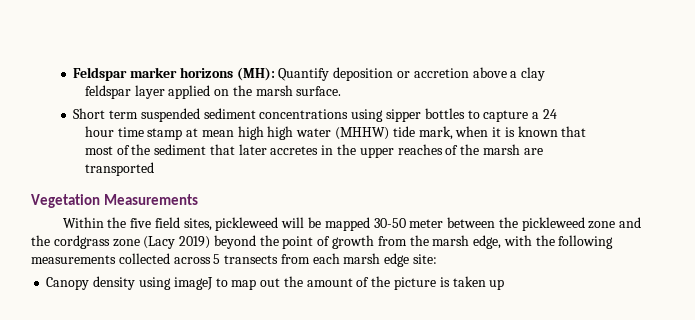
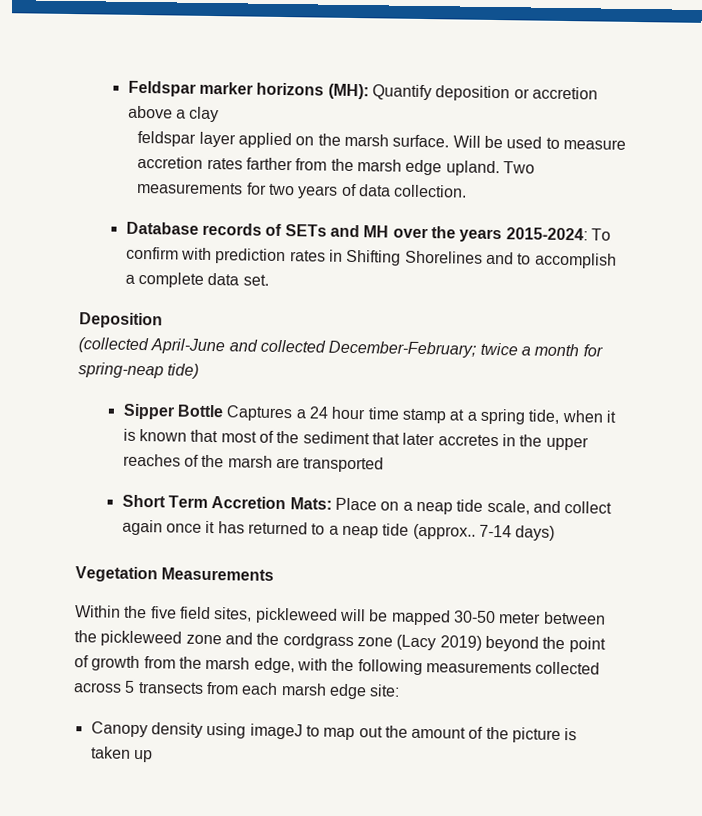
- feldspar layer applied on the marsh surface.
- Short term suspended sediment concentrations using sipper bottles to capture a 24
- hour time stamp at mean high high water (MHHW) tide mark, when it is known that
- most of the sediment that later accretes in the upper reaches of the marsh are
- transported
+ feldspar layer applied on the marsh surface. Will be used to measure accretion rates farther from the marsh edge upland. Two measurements for two years of data collection.
+ Database records of SETs and MH over the years 2015-2024: To confirm with prediction rates in Shifting Shorelines and to accomplish a complete data set.
+ Deposition
+ (collected April-June and collected December-February; twice a month for spring-neap tide)
+ Sipper Bottle Captures a 24 hour time stamp at a spring tide, when it is known that most of the sediment that later accretes in the upper reaches of the marsh are transported
+ Short Term Accretion Mats: Place on a neap tide scale, and collect again once it has returned to a neap tide (approx.. 7-14 days)

